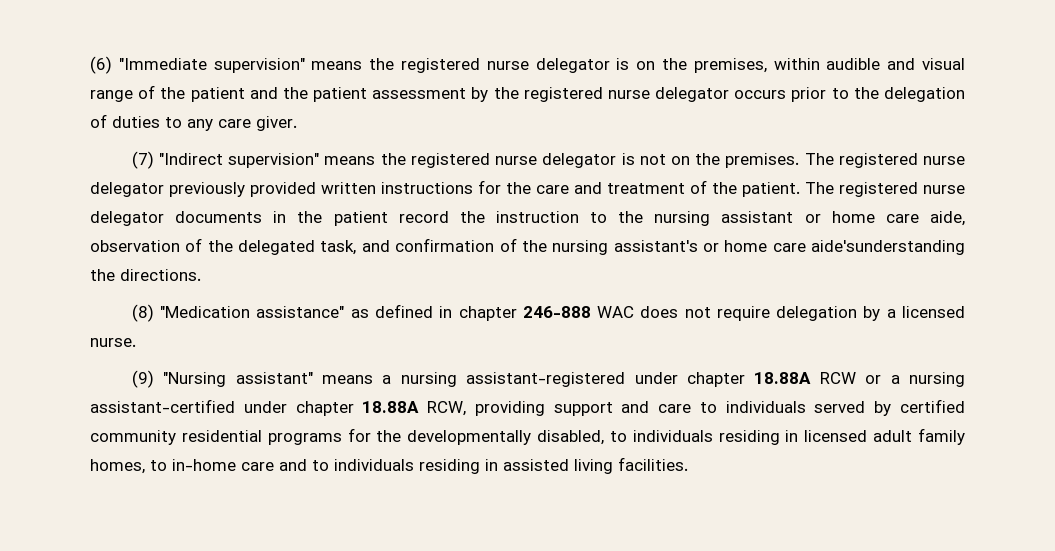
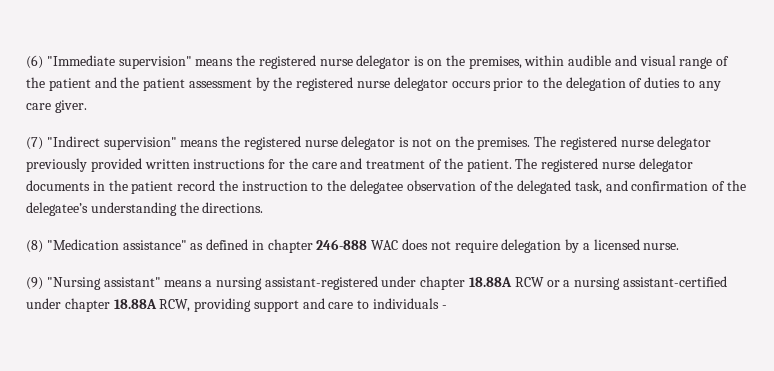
- The registered nurse delegator documents in the patient record the instruction to the nursing assistant or home care aide, observation of the delegated task, and confirmation of the nursing assistant's or home care aide'sunderstanding the directions.
+ The registered nurse delegator documents in the patient record the instruction to the delegatee observation of the delegated task, and confirmation of the delegatee’s understanding the directions.
- (9) "Nursing assistant" means a nursing assistant-registered under chapter 18.88A RCW or a nursing assistant-certified under chapter 18.88A RCW, providing support and care to individuals served by certified community residential programs for the developmentally disabled, to individuals residing in licensed adult family homes, to in-home care and to individuals residing in assisted living facilities.
+ (9) "Nursing assistant" means a nursing assistant-registered under chapter 18.88A RCW or a nursing assistant-certified under chapter 18.88A RCW, providing support and care to individuals -

